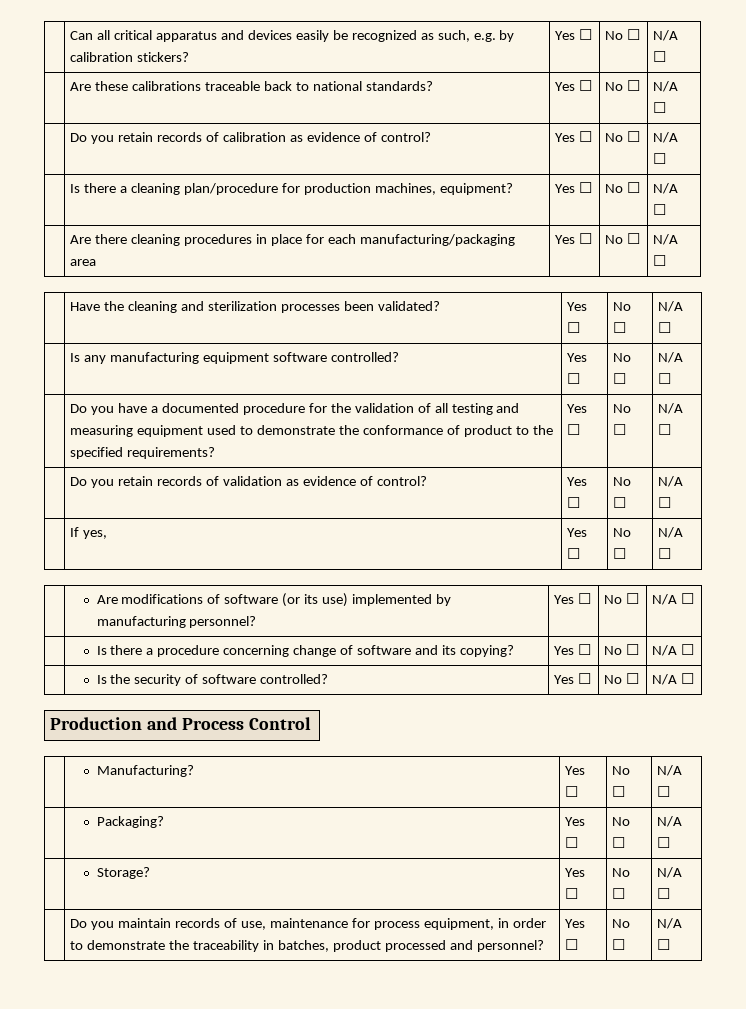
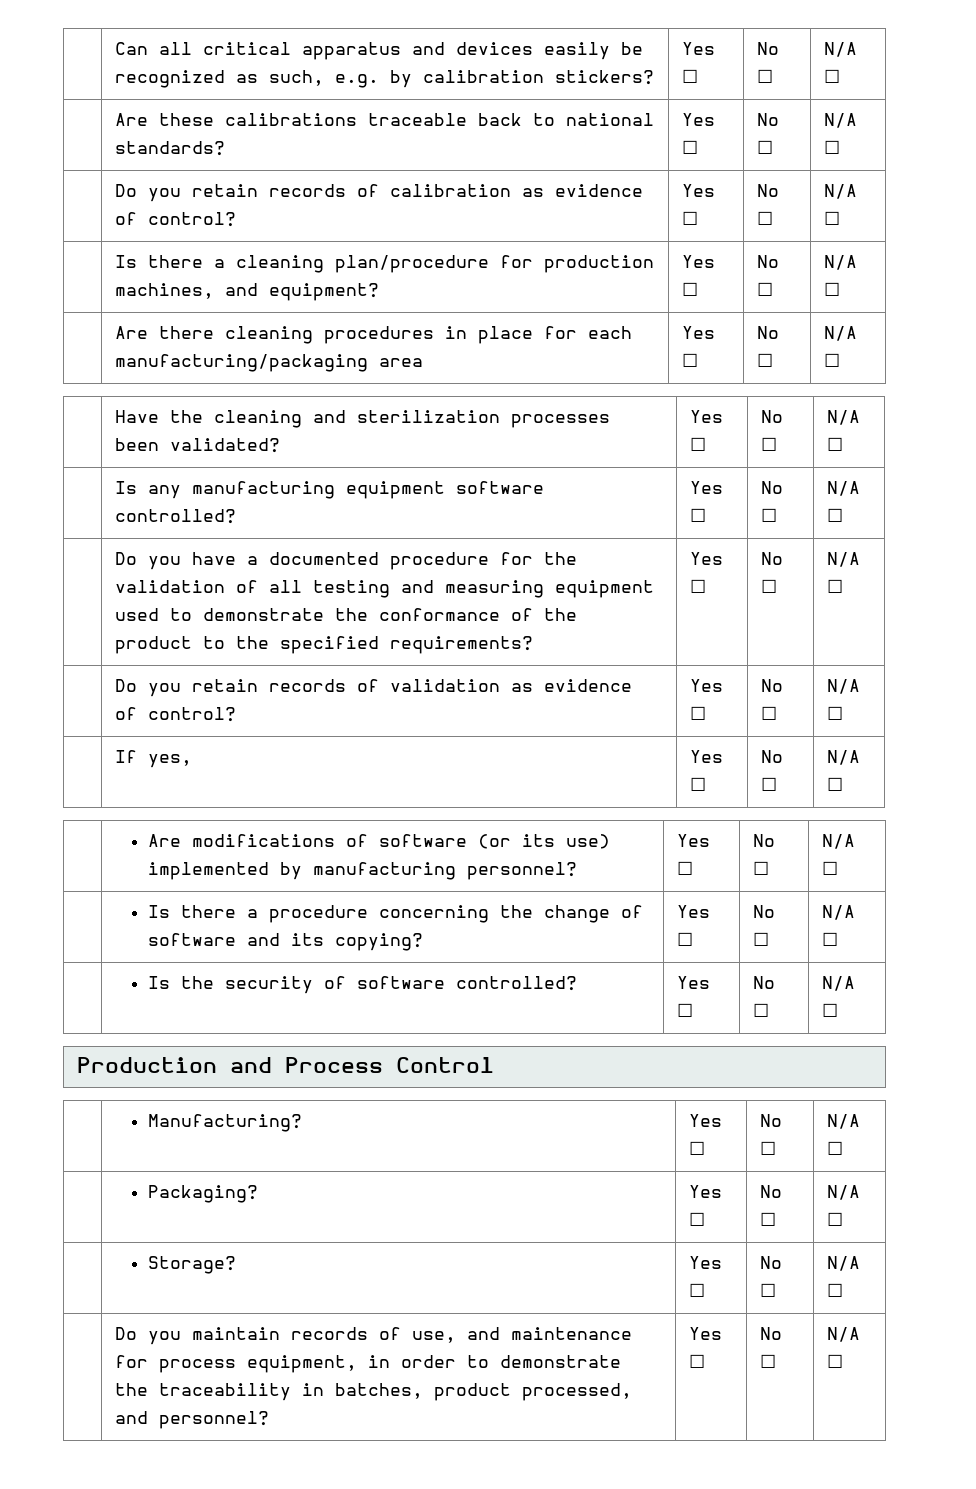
- | Is there a cleaning plan/procedure for production machines, equipment? | Yes ☐ | No ☐ | N/A ☐
+ | Is there a cleaning plan/procedure for production machines, and equipment? | Yes ☐ | No ☐ | N/A ☐
- | Do you have a documented procedure for the validation of all testing and measuring equipment used to demonstrate the conformance of product to the specified requirements? | Yes ☐ | No ☐ | N/A ☐
+ | Do you have a documented procedure for the validation of all testing and measuring equipment used to demonstrate the conformance of the product to the specified requirements? | Yes ☐ | No ☐ | N/A ☐
- | Is there a procedure concerning change of software and its copying? | Yes ☐ | No ☐ | N/A ☐
+ | Is there a procedure concerning the change of software and its copying? | Yes ☐ | No ☐ | N/A ☐
- | Do you maintain records of use, maintenance for process equipment, in order to demonstrate the traceability in batches, product processed and personnel? | Yes ☐ | No ☐ | N/A ☐
+ | Do you maintain records of use, and maintenance for process equipment, in order to demonstrate the traceability in batches, product processed, and personnel? | Yes ☐ | No ☐ | N/A ☐

